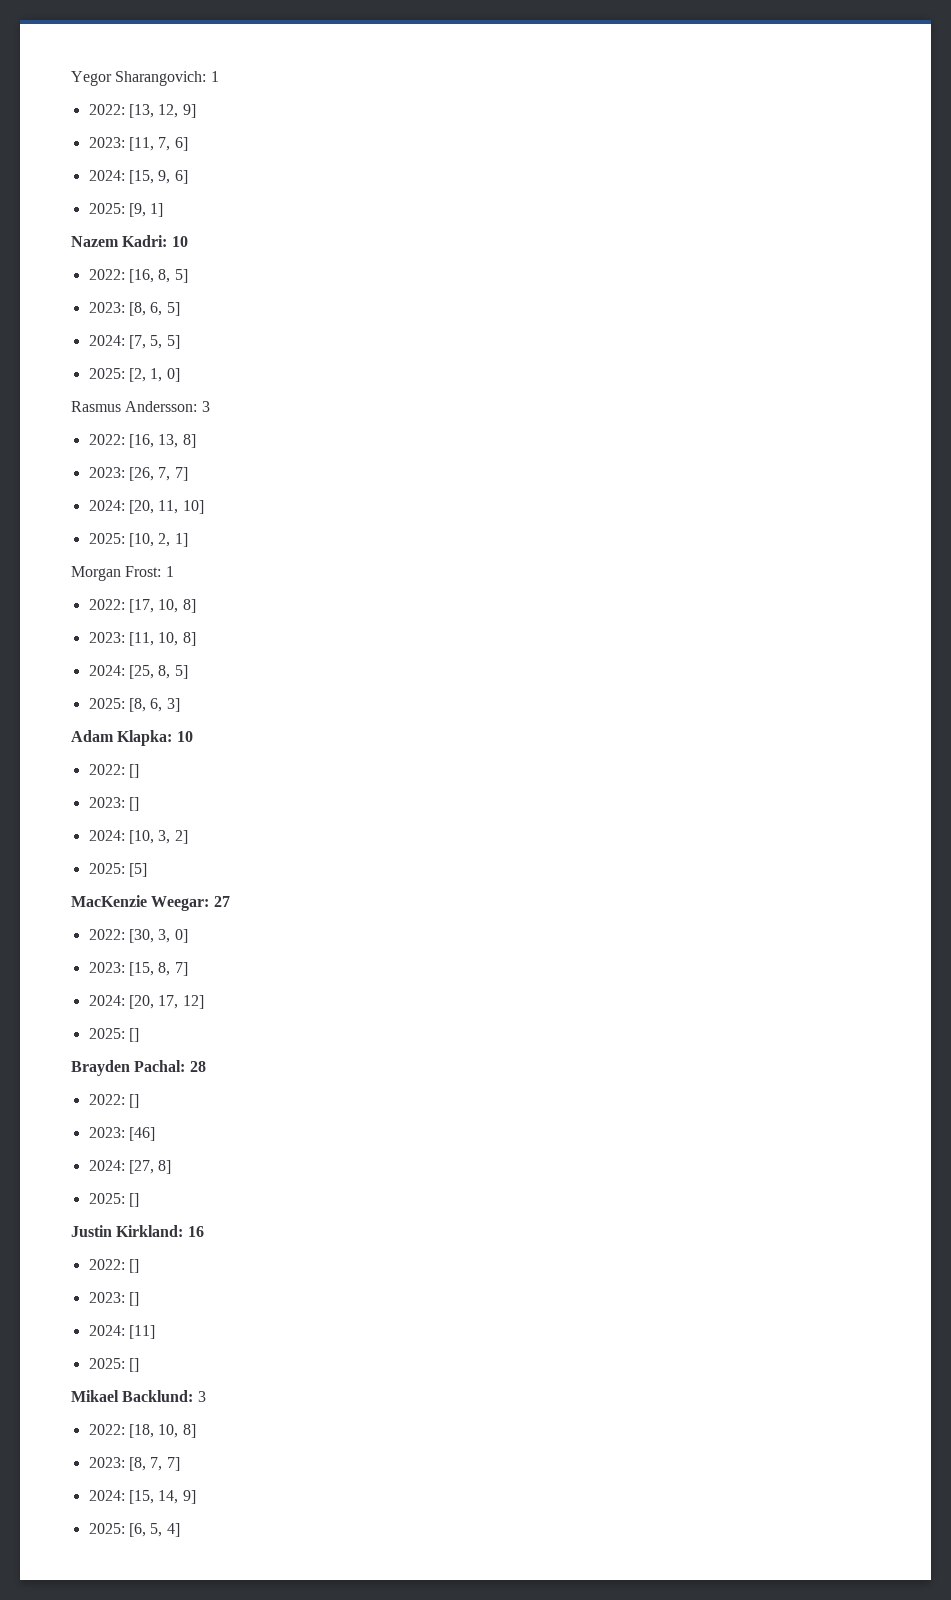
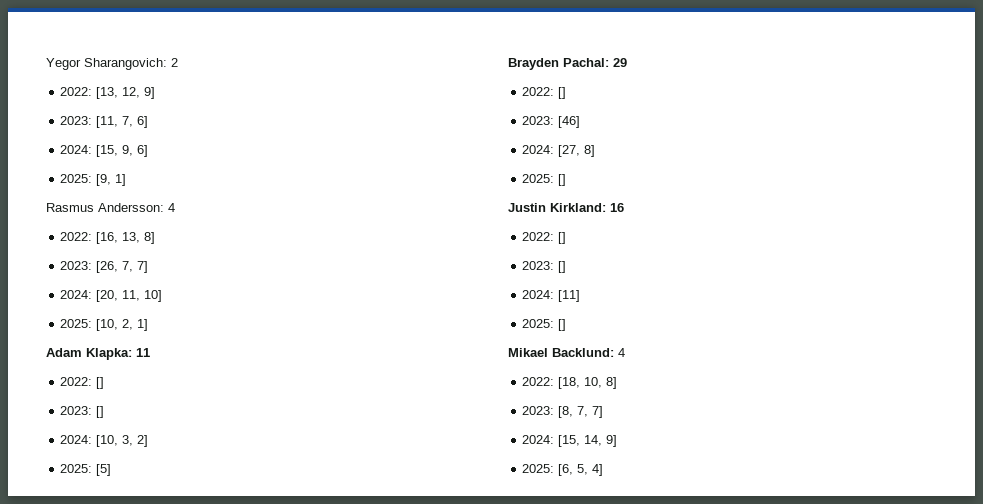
- Yegor Sharangovich: 1
+ Yegor Sharangovich: 2
- Nazem Kadri: 10
- 2022: [16, 8, 5]
- 2023: [8, 6, 5]
- 2024: [7, 5, 5]
- 2025: [2, 1, 0]
- Rasmus Andersson: 3
+ Rasmus Andersson: 4
- Morgan Frost: 1
- 2022: [17, 10, 8]
- 2023: [11, 10, 8]
- 2024: [25, 8, 5]
- 2025: [8, 6, 3]
- Adam Klapka: 10
+ Adam Klapka: 11
- MacKenzie Weegar: 27
- 2022: [30, 3, 0]
- 2023: [15, 8, 7]
- 2024: [20, 17, 12]
- 2025: []
- Brayden Pachal: 28
+ Brayden Pachal: 29
- Mikael Backlund: 3
+ Mikael Backlund: 4

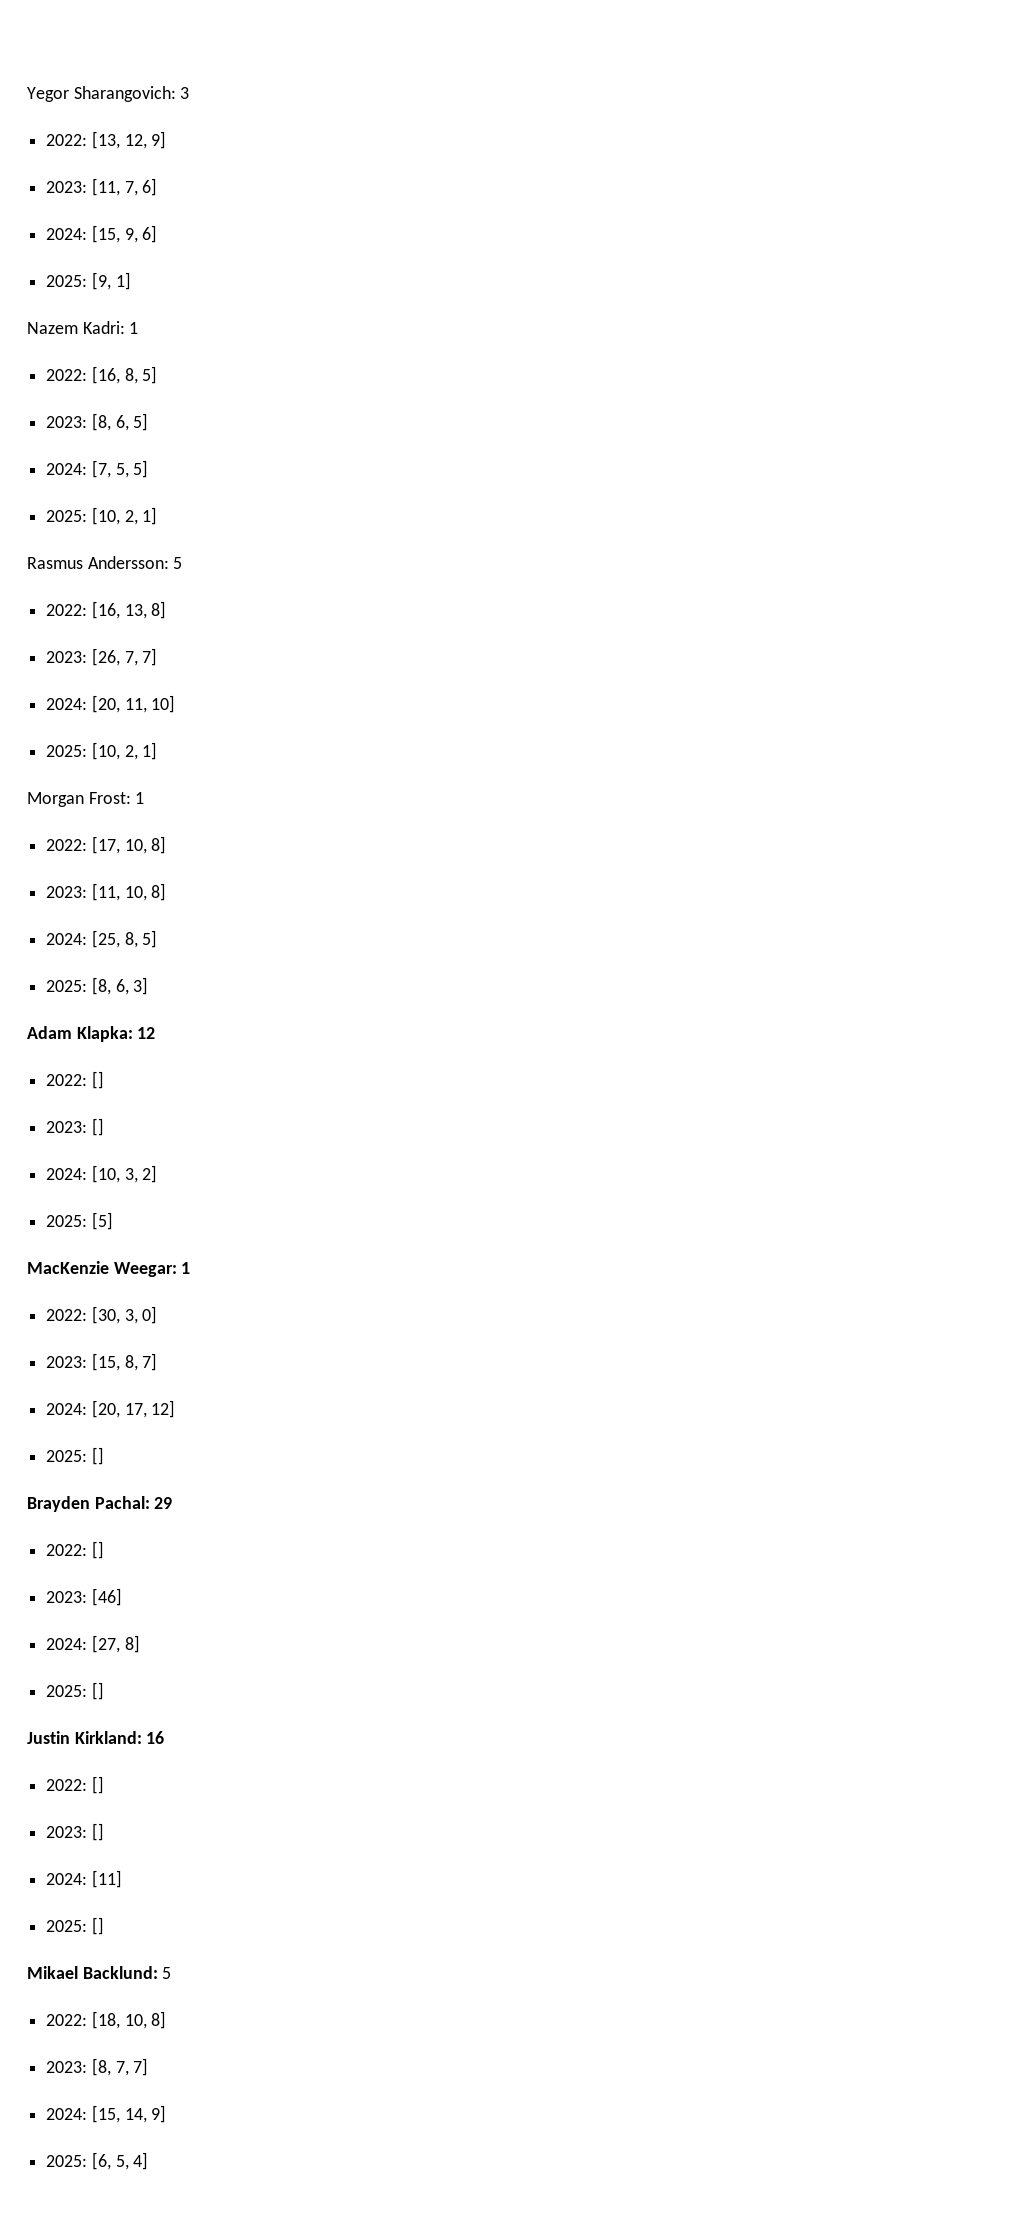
- Yegor Sharangovich: 2
+ Yegor Sharangovich: 3
+ Nazem Kadri: 1
+ 2022: [16, 8, 5]
+ 2023: [8, 6, 5]
+ 2024: [7, 5, 5]
+ 2025: [10, 2, 1]
- Rasmus Andersson: 4
+ Rasmus Andersson: 5
+ Morgan Frost: 1
+ 2022: [17, 10, 8]
+ 2023: [11, 10, 8]
+ 2024: [25, 8, 5]
+ 2025: [8, 6, 3]
- Adam Klapka: 11
+ Adam Klapka: 12
+ MacKenzie Weegar: 1
+ 2022: [30, 3, 0]
+ 2023: [15, 8, 7]
+ 2024: [20, 17, 12]
+ 2025: []
- Mikael Backlund: 4
+ Mikael Backlund: 5

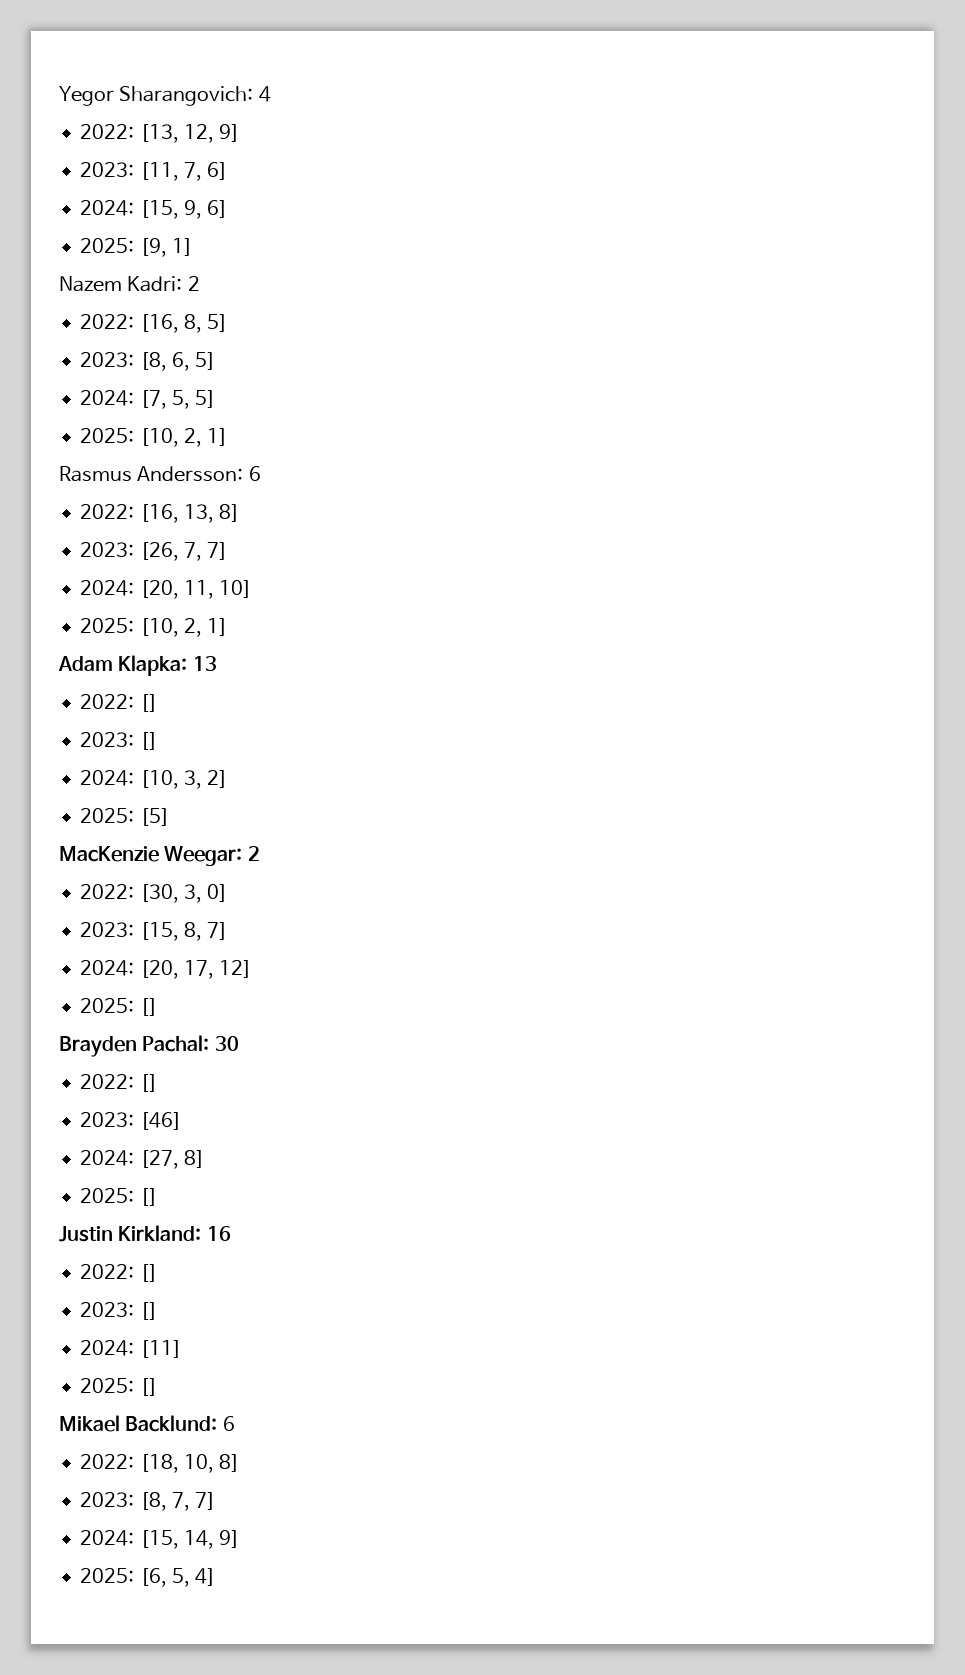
- Yegor Sharangovich: 3
+ Yegor Sharangovich: 4
- Nazem Kadri: 1
+ Nazem Kadri: 2
- Rasmus Andersson: 5
+ Rasmus Andersson: 6
- Morgan Frost: 1
- 2022: [17, 10, 8]
- 2023: [11, 10, 8]
- 2024: [25, 8, 5]
- 2025: [8, 6, 3]
- Adam Klapka: 12
+ Adam Klapka: 13
- MacKenzie Weegar: 1
+ MacKenzie Weegar: 2
- Brayden Pachal: 29
+ Brayden Pachal: 30
- Mikael Backlund: 5
+ Mikael Backlund: 6

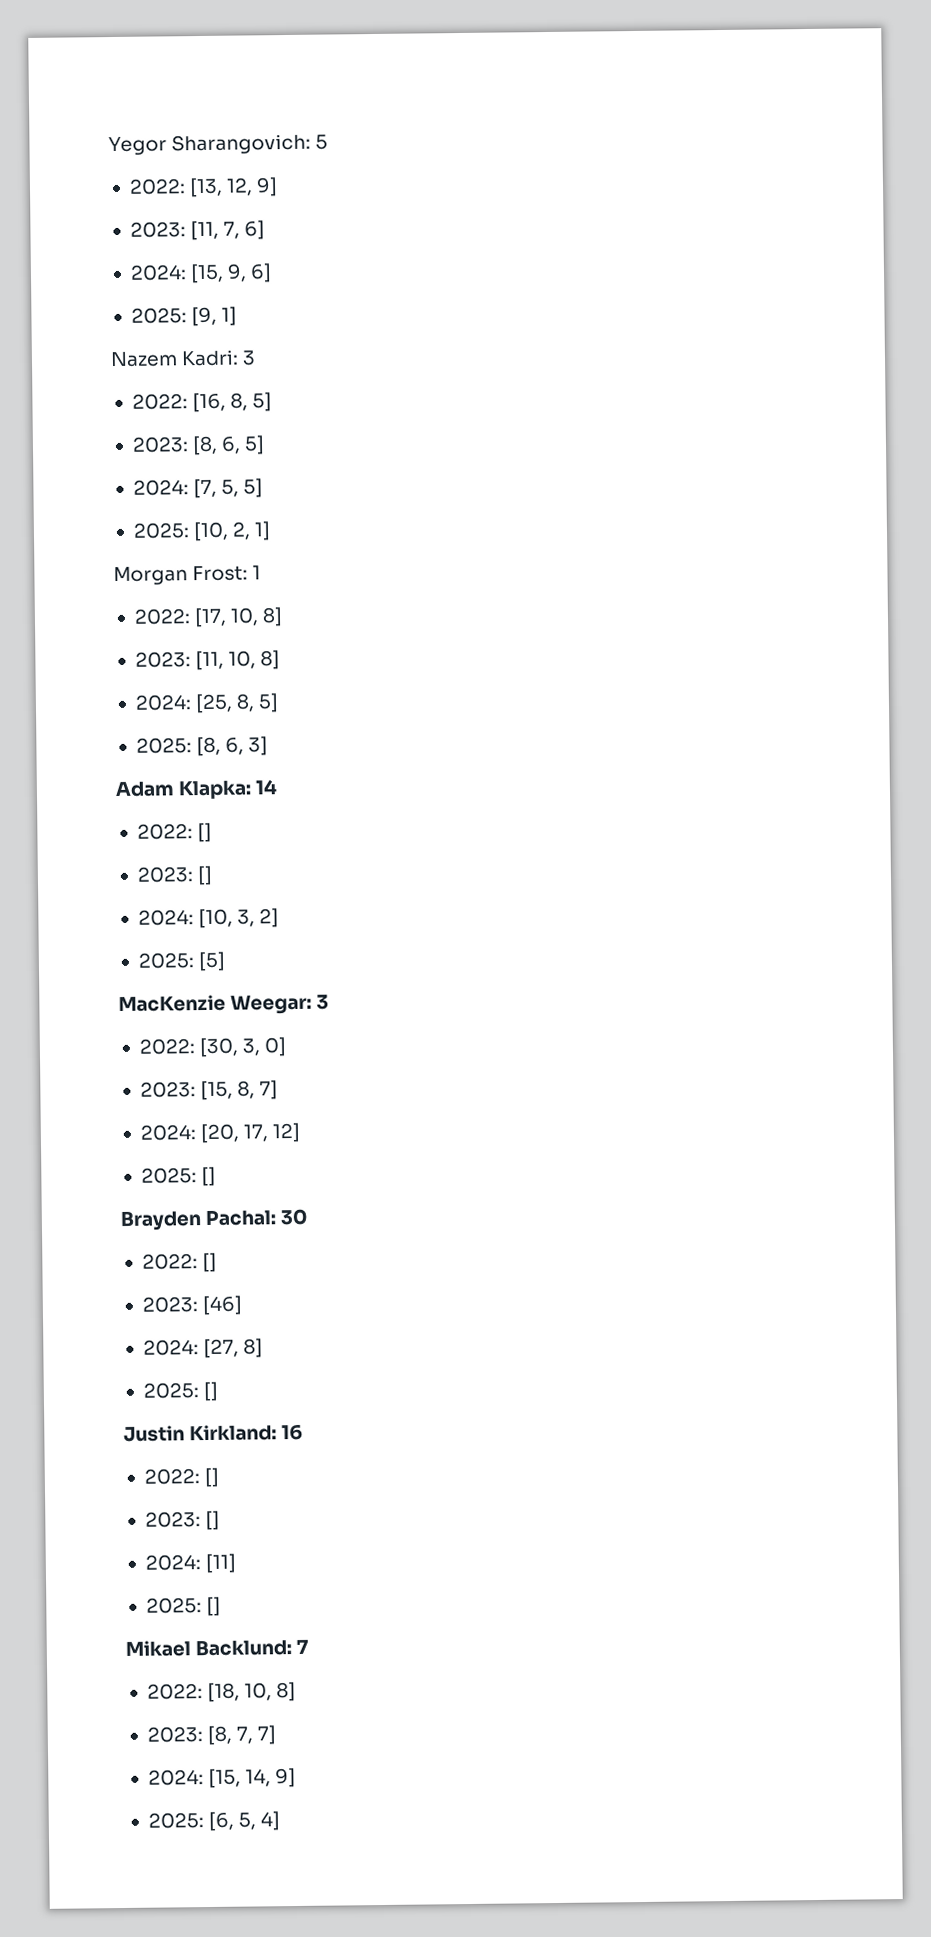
- Yegor Sharangovich: 4
+ Yegor Sharangovich: 5
- Nazem Kadri: 2
+ Nazem Kadri: 3
- Rasmus Andersson: 6
- 2022: [16, 13, 8]
- 2023: [26, 7, 7]
- 2024: [20, 11, 10]
- 2025: [10, 2, 1]
+ Morgan Frost: 1
+ 2022: [17, 10, 8]
+ 2023: [11, 10, 8]
+ 2024: [25, 8, 5]
+ 2025: [8, 6, 3]
- Adam Klapka: 13
+ Adam Klapka: 14
- MacKenzie Weegar: 2
+ MacKenzie Weegar: 3
- Mikael Backlund: 6
+ Mikael Backlund: 7

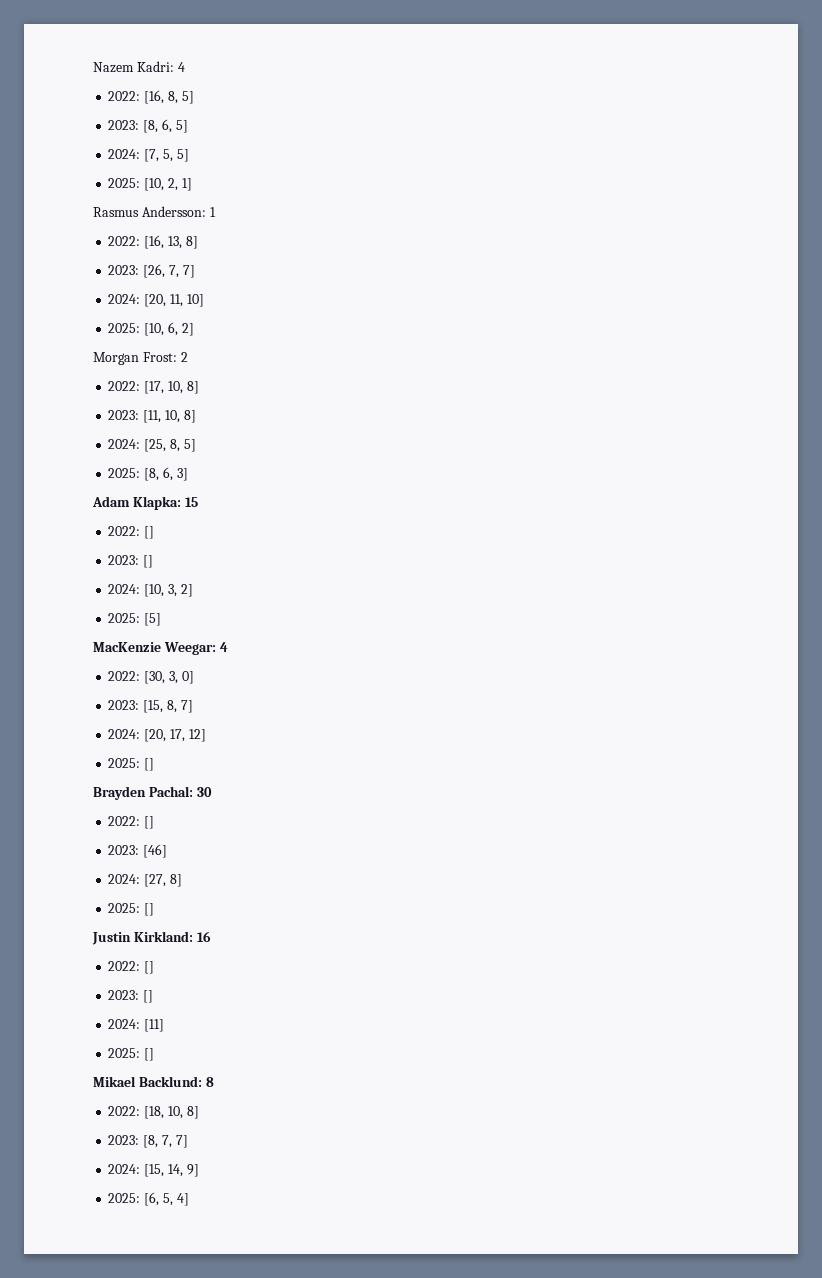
- Yegor Sharangovich: 5
- 2022: [13, 12, 9]
- 2023: [11, 7, 6]
- 2024: [15, 9, 6]
- 2025: [9, 1]
- Nazem Kadri: 3
+ Nazem Kadri: 4
+ Rasmus Andersson: 1
+ 2022: [16, 13, 8]
+ 2023: [26, 7, 7]
+ 2024: [20, 11, 10]
+ 2025: [10, 6, 2]
- Morgan Frost: 1
+ Morgan Frost: 2
- Adam Klapka: 14
+ Adam Klapka: 15
- MacKenzie Weegar: 3
+ MacKenzie Weegar: 4
- Mikael Backlund: 7
+ Mikael Backlund: 8

